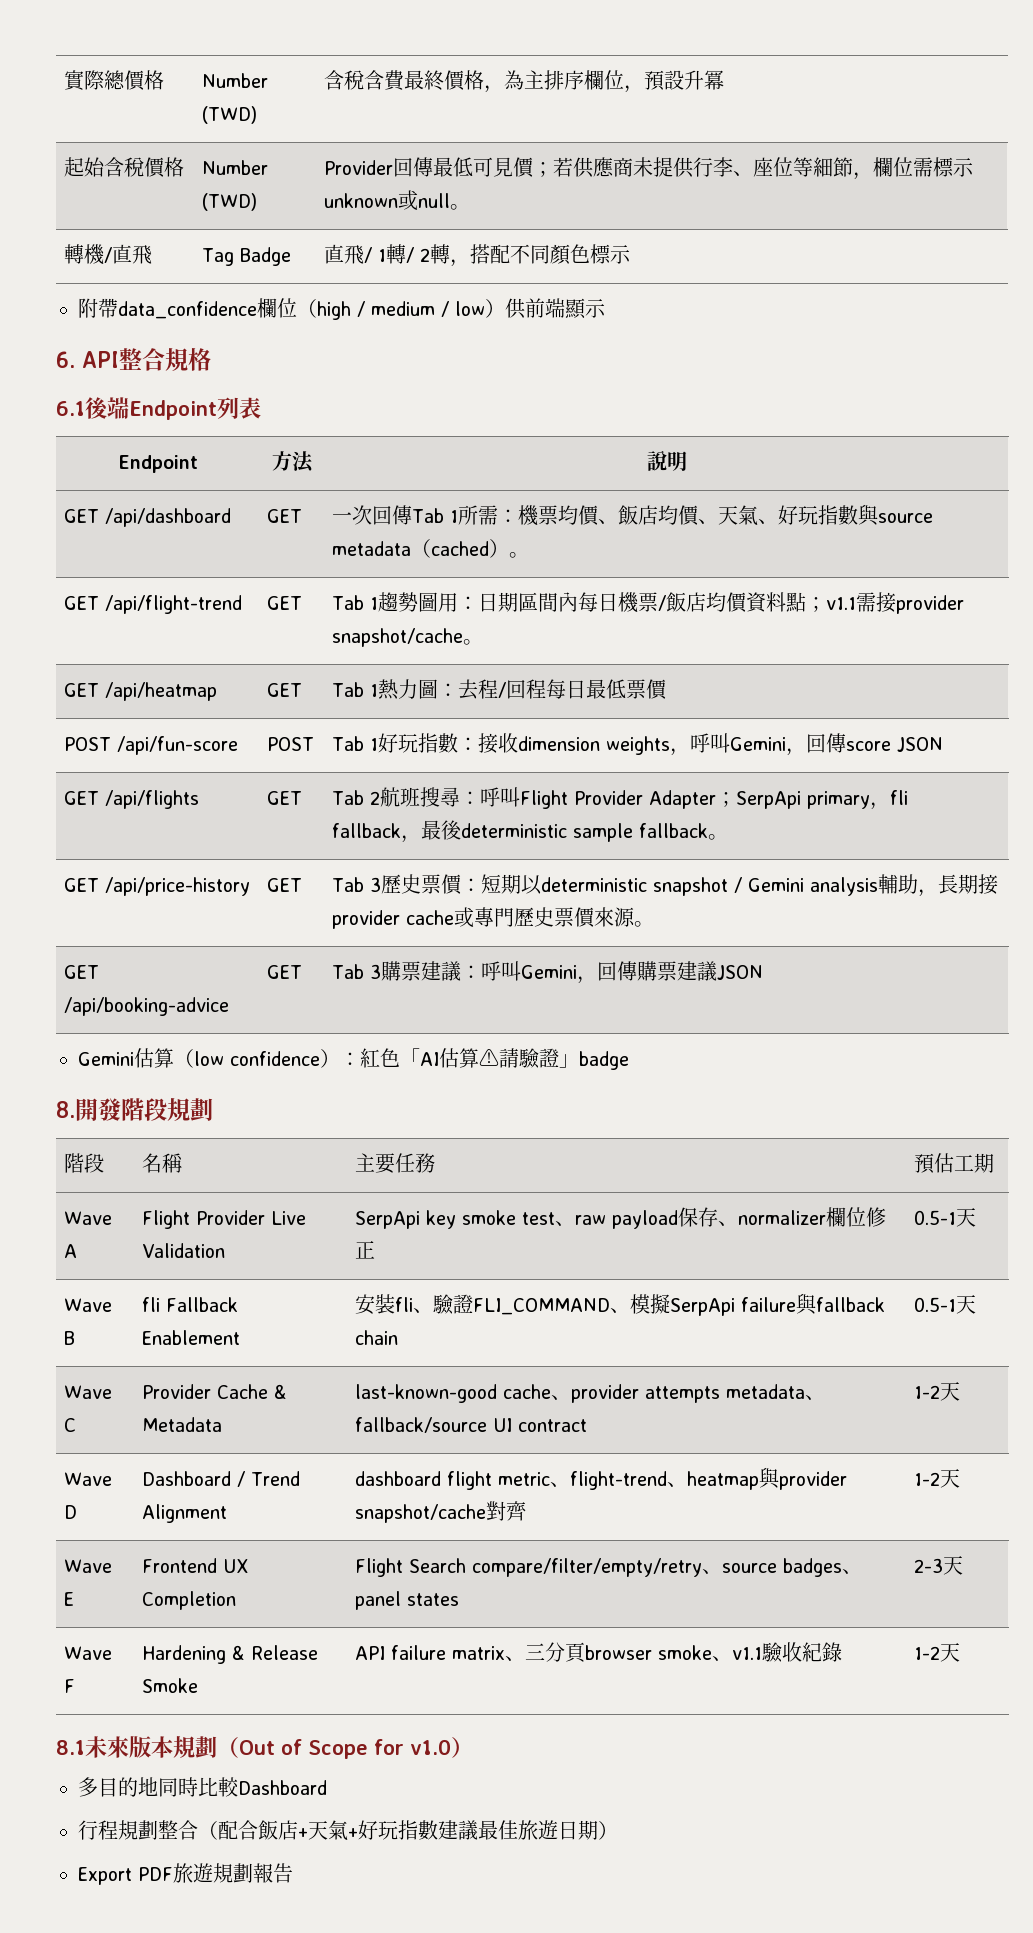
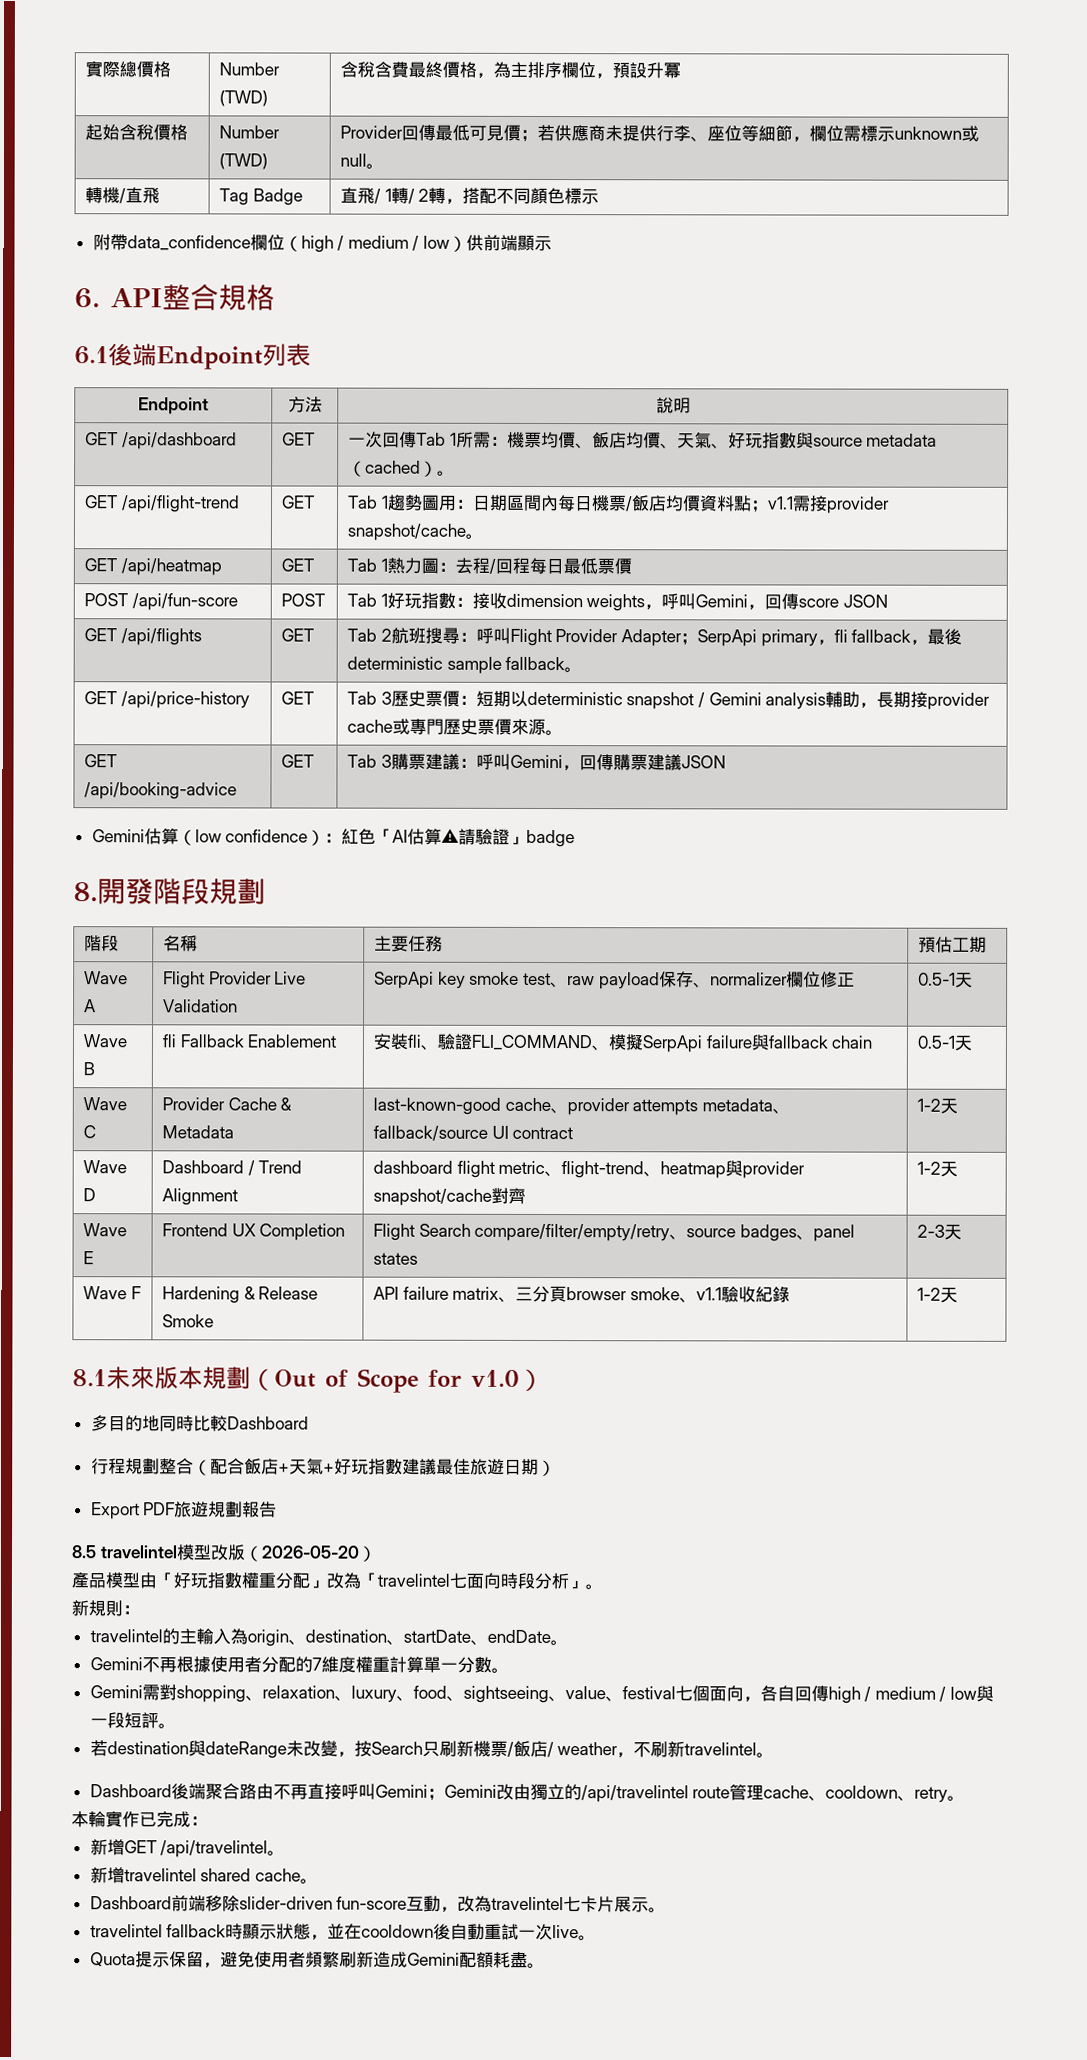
+ 8.5 travelintel模型改版（2026-05-20）
+ 產品模型由「好玩指數權重分配」改為「travelintel七面向時段分析」。
+ 新規則：
+ travelintel的主輸入為origin、destination、startDate、endDate。
+ Gemini不再根據使用者分配的7維度權重計算單一分數。
+ Gemini需對shopping、relaxation、luxury、food、sightseeing、value、festival七個面向，各自回傳high / medium / low與一段短評。
+ 若destination與dateRange未改變，按Search只刷新機票/飯店/ weather，不刷新travelintel。
+ Dashboard後端聚合路由不再直接呼叫Gemini；Gemini改由獨立的/api/travelintel route管理cache、cooldown、retry。
+ 本輪實作已完成：
+ 新增GET /api/travelintel。
+ 新增travelintel shared cache。
+ Dashboard前端移除slider-driven fun-score互動，改為travelintel七卡片展示。
+ travelintel fallback時顯示狀態，並在cooldown後自動重試一次live。
+ Quota提示保留，避免使用者頻繁刷新造成Gemini配額耗盡。

